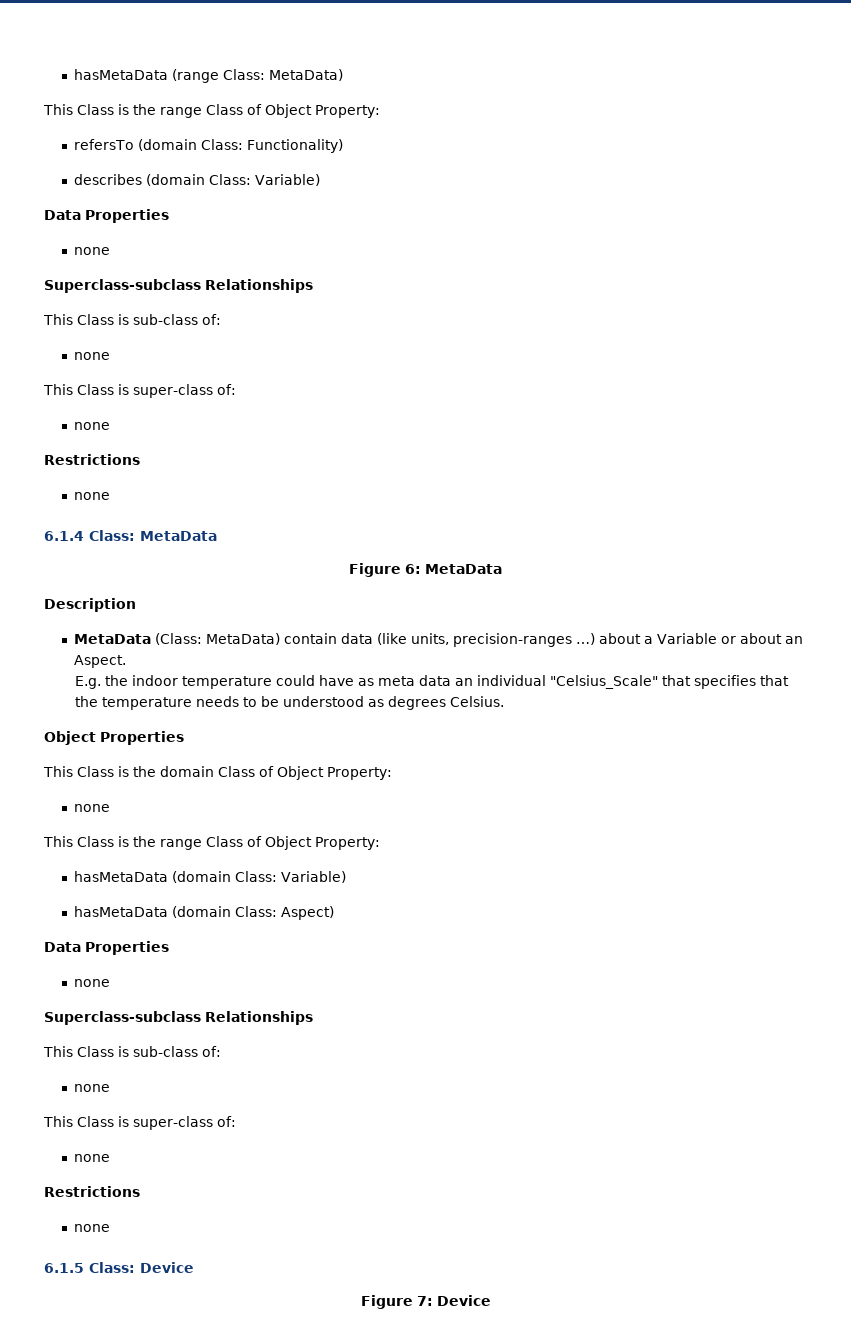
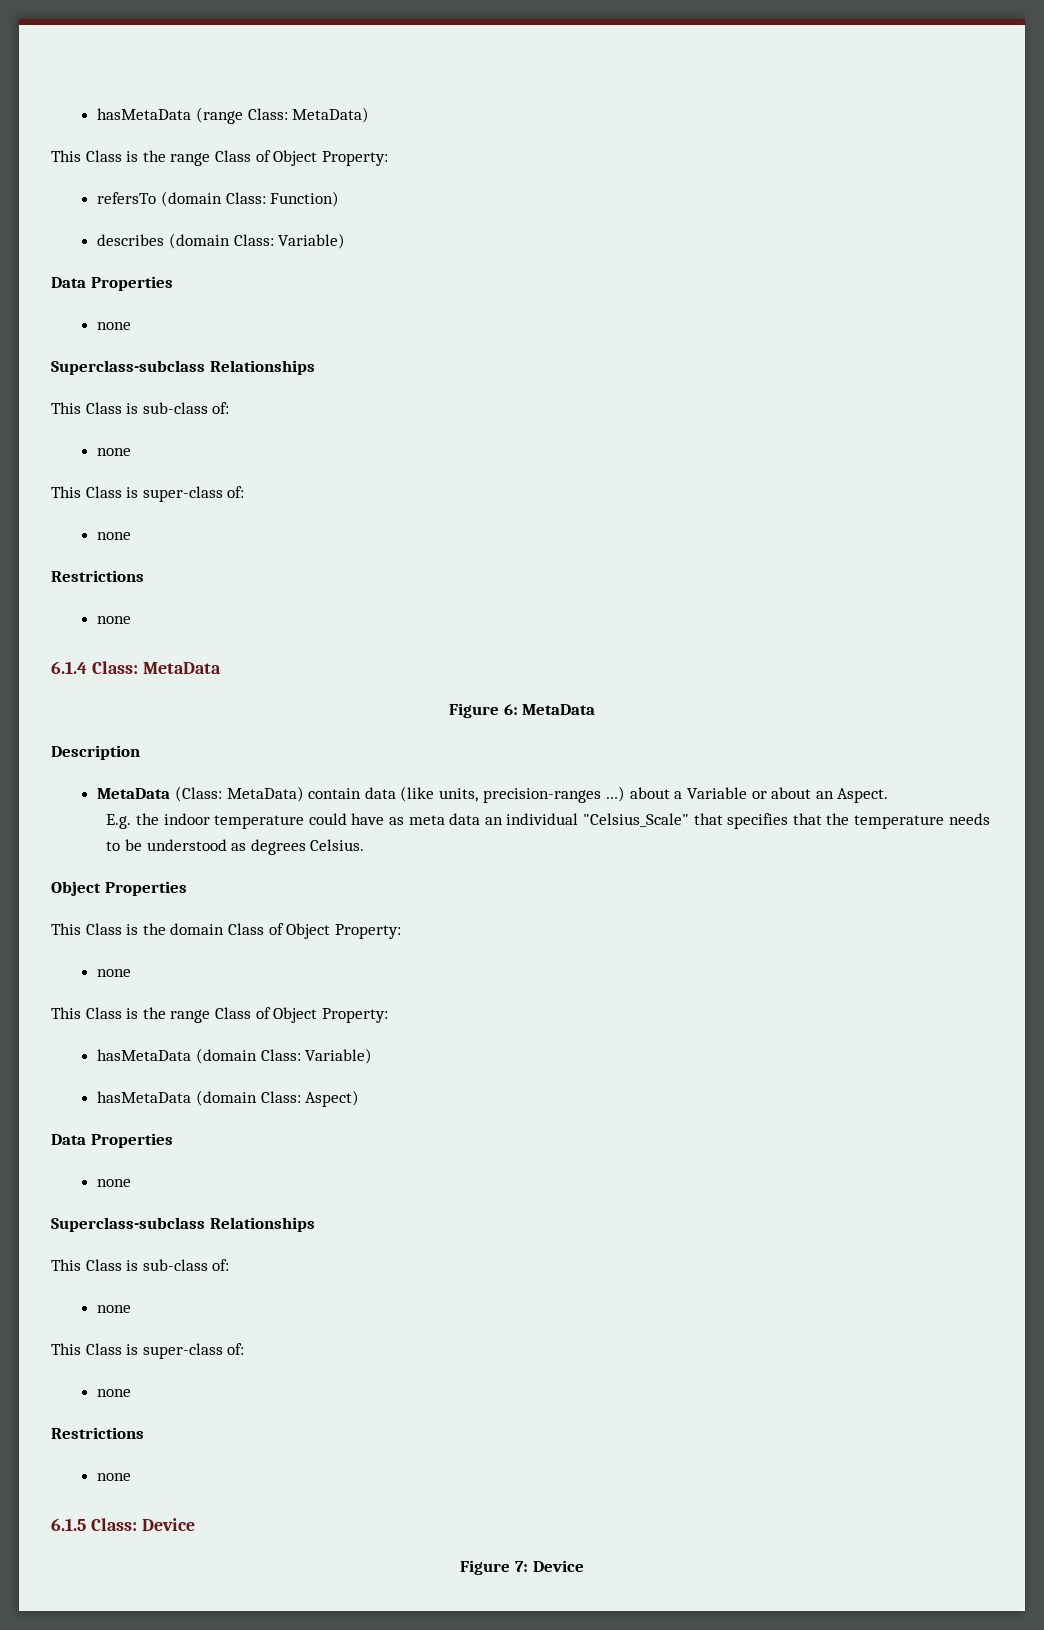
- refersTo (domain Class: Functionality)
+ refersTo (domain Class: Function)

